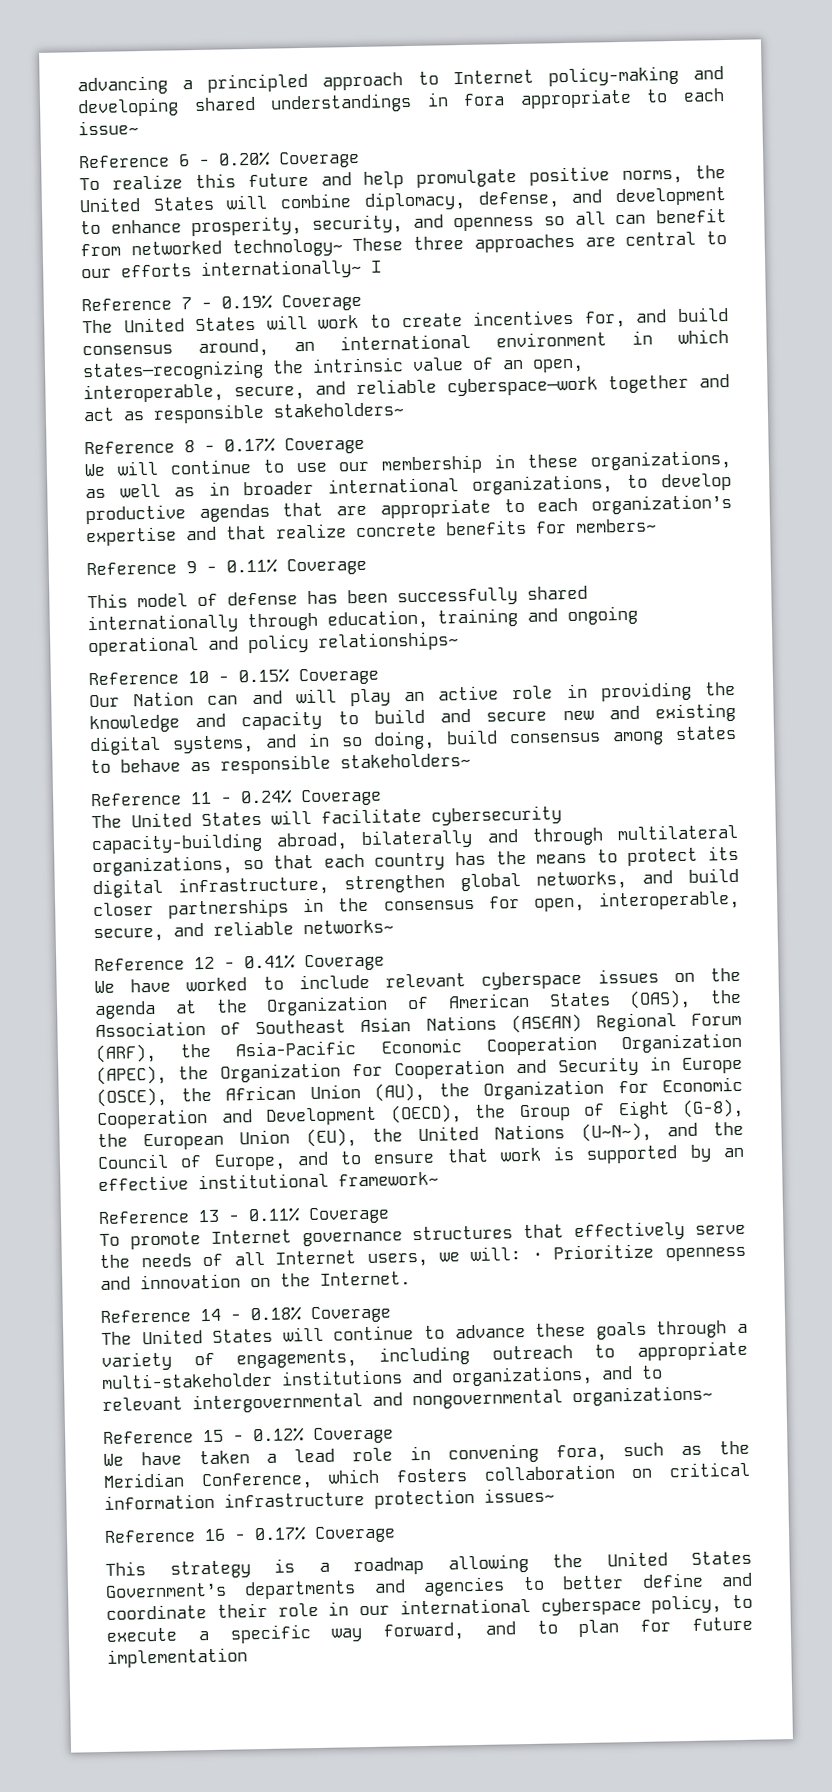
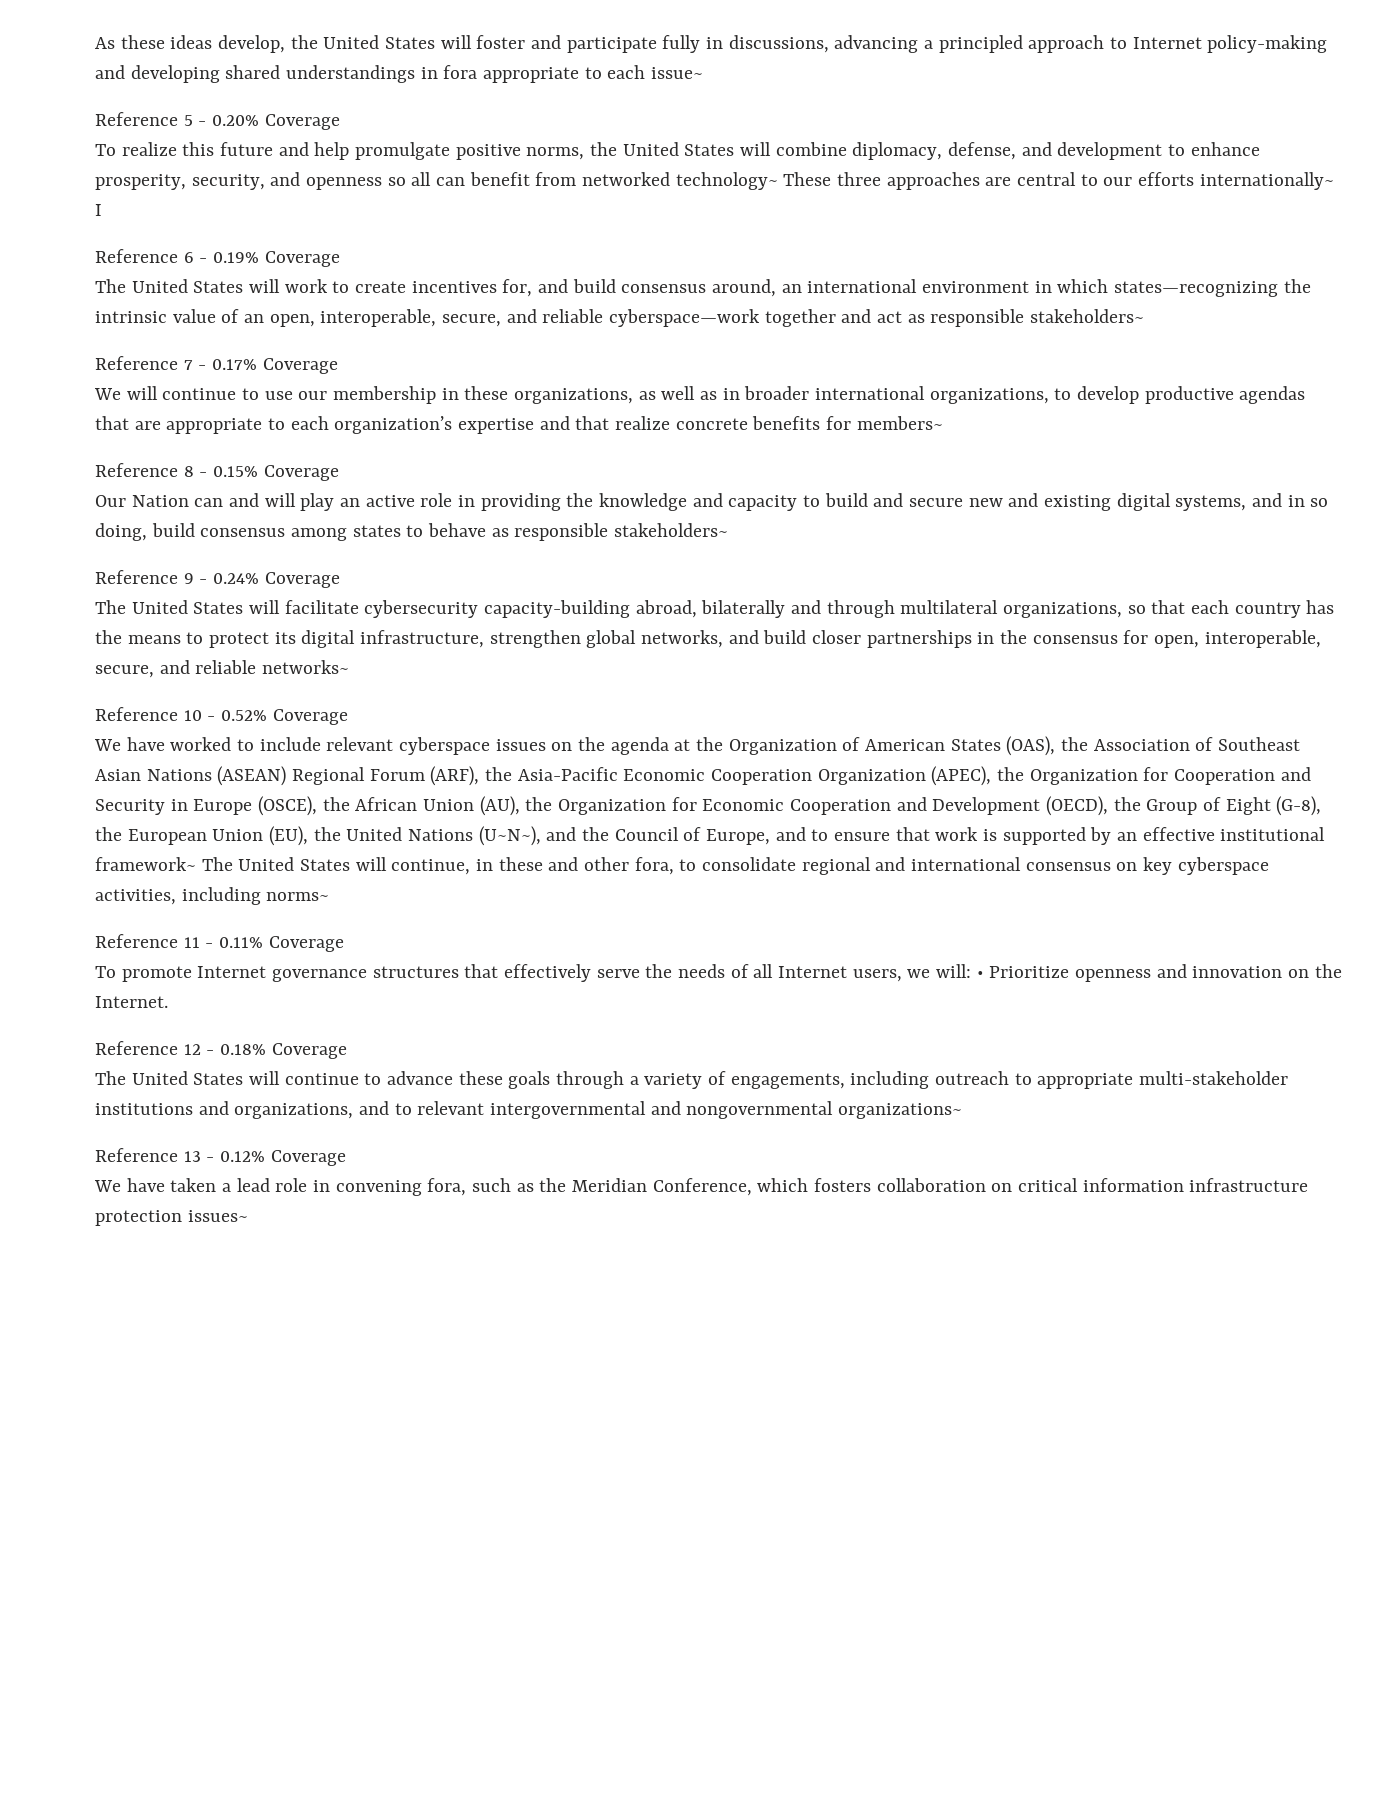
- advancing a principled approach to Internet policy-making and developing shared understandings in fora appropriate to each issue~
+ As these ideas develop, the United States will foster and participate fully in discussions, advancing a principled approach to Internet policy-making and developing shared understandings in fora appropriate to each issue~
- Reference 6 - 0.20% Coverage
+ Reference 5 - 0.20% Coverage
- Reference 7 - 0.19% Coverage
+ Reference 6 - 0.19% Coverage
- Reference 8 - 0.17% Coverage
+ Reference 7 - 0.17% Coverage
- Reference 9 - 0.11% Coverage
- This model of defense has been successfully shared internationally through education, training and ongoing operational and policy relationships~
- Reference 10 - 0.15% Coverage
+ Reference 8 - 0.15% Coverage
- Reference 11 - 0.24% Coverage
+ Reference 9 - 0.24% Coverage
- Reference 12 - 0.41% Coverage
+ Reference 10 - 0.52% Coverage
- We have worked to include relevant cyberspace issues on the agenda at the Organization of American States (OAS), the Association of Southeast Asian Nations (ASEAN) Regional Forum (ARF), the Asia-Pacific Economic Cooperation Organization (APEC), the Organization for Cooperation and Security in Europe (OSCE), the African Union (AU), the Organization for Economic Cooperation and Development (OECD), the Group of Eight (G-8), the European Union (EU), the United Nations (U~N~), and the Council of Europe, and to ensure that work is supported by an effective institutional framework~
- Reference 13 - 0.11% Coverage
+ We have worked to include relevant cyberspace issues on the agenda at the Organization of American States (OAS), the Association of Southeast Asian Nations (ASEAN) Regional Forum (ARF), the Asia-Pacific Economic Cooperation Organization (APEC), the Organization for Cooperation and Security in Europe (OSCE), the African Union (AU), the Organization for Economic Cooperation and Development (OECD), the Group of Eight (G-8), the European Union (EU), the United Nations (U~N~), and the Council of Europe, and to ensure that work is supported by an effective institutional framework~ The United States will continue, in these and other fora, to consolidate regional and international consensus on key cyberspace activities, including norms~
+ Reference 11 - 0.11% Coverage
- Reference 14 - 0.18% Coverage
+ Reference 12 - 0.18% Coverage
- Reference 15 - 0.12% Coverage
+ Reference 13 - 0.12% Coverage
- Reference 16 - 0.17% Coverage
- This strategy is a roadmap allowing the United States Government’s departments and agencies to better define and coordinate their role in our international cyberspace policy, to execute a specific way forward, and to plan for future implementation

